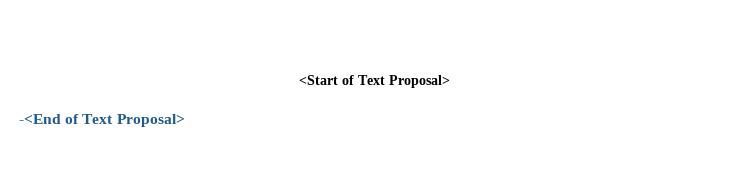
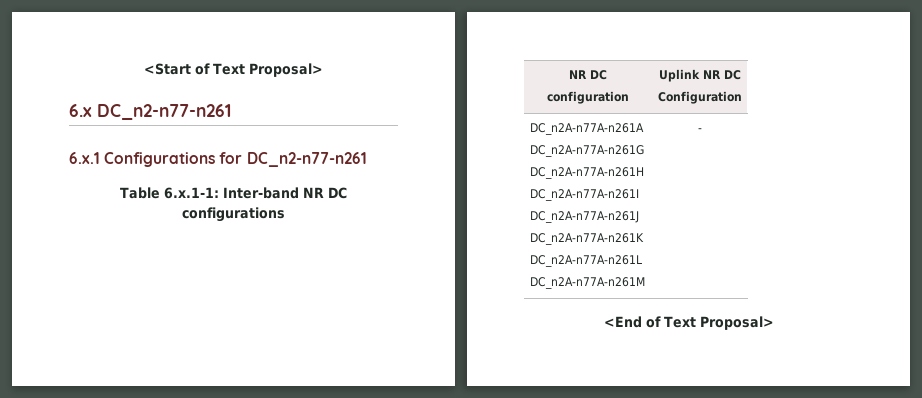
- -<End of Text Proposal>
+ 6.x DC_n2-n77-n261
+ 6.x.1 Configurations for DC_n2-n77-n261
+ Table 6.x.1-1: Inter-band NR DC configurations
+ NR DC
+ configuration | Uplink NR DC
+ Configuration
+ DC_n2A-n77A-n261A
+ DC_n2A-n77A-n261G
+ DC_n2A-n77A-n261H
+ DC_n2A-n77A-n261I
+ DC_n2A-n77A-n261J
+ DC_n2A-n77A-n261K
+ DC_n2A-n77A-n261L
+ DC_n2A-n77A-n261M | -
+ <End of Text Proposal>

